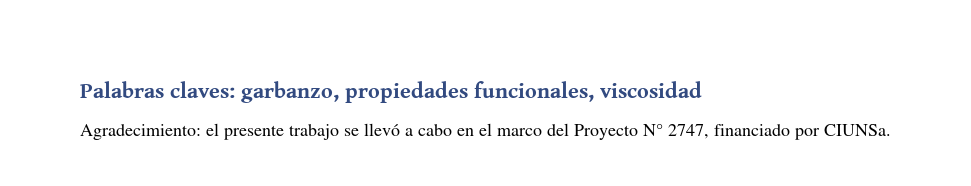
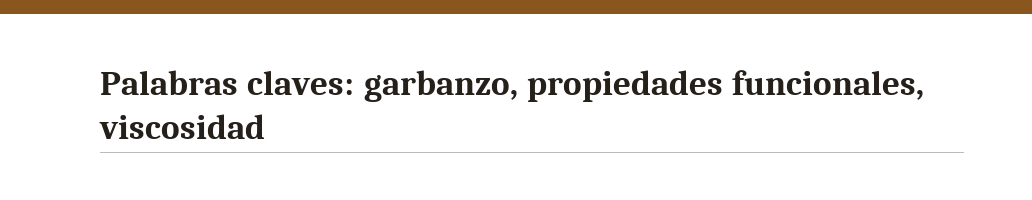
- Agradecimiento: el presente trabajo se llevó a cabo en el marco del Proyecto N° 2747, financiado por CIUNSa.

